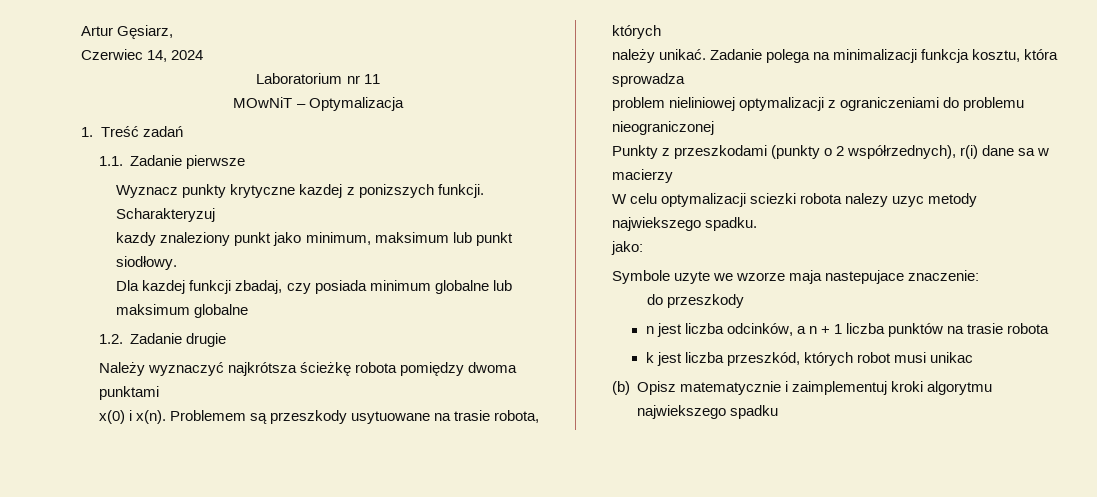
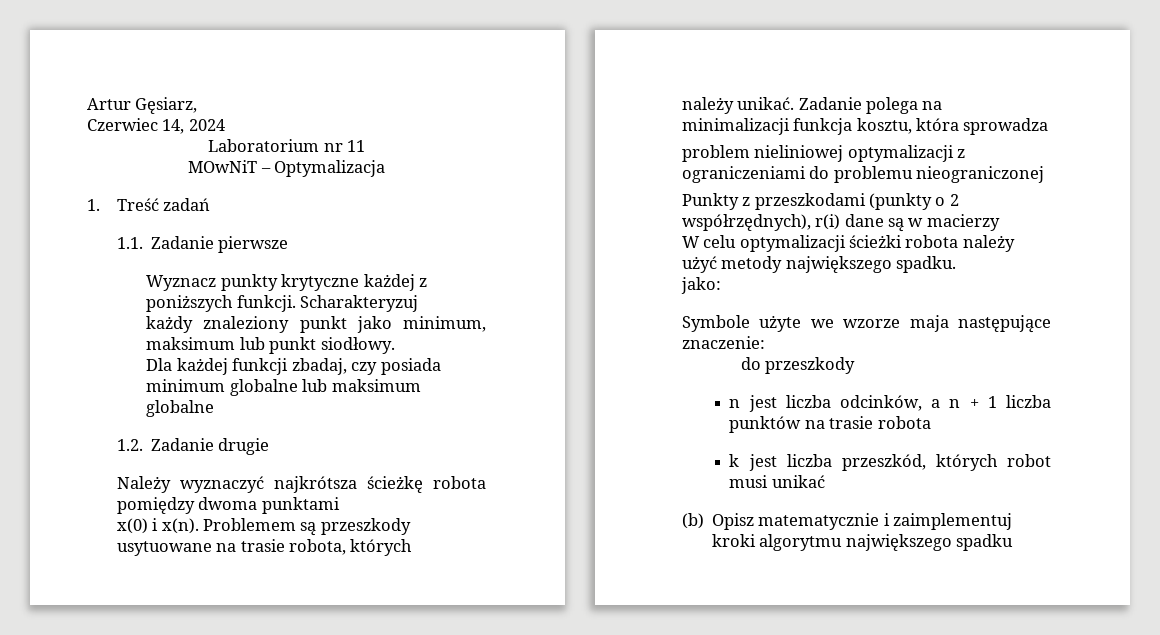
- Wyznacz punkty krytyczne kazdej z ponizszych funkcji.
+ Wyznacz punkty krytyczne każdej z poniższych funkcji.
- kazdy znaleziony punkt jako minimum, maksimum lub punkt siodłowy.
+ każdy znaleziony punkt jako minimum, maksimum lub punkt siodłowy.
- Dla kazdej funkcji zbadaj, czy posiada minimum globalne lub maksimum globalne
+ Dla każdej funkcji zbadaj, czy posiada minimum globalne lub maksimum globalne
- Punkty z przeszkodami (punkty o 2 współrzednych), r(i) dane sa w macierzy
+ Punkty z przeszkodami (punkty o 2 współrzędnych), r(i) dane są w macierzy
- W celu optymalizacji sciezki robota nalezy uzyc metody najwiekszego spadku.
+ W celu optymalizacji ścieżki robota należy użyć metody największego spadku.
- Symbole uzyte we wzorze maja nastepujace znaczenie:
+ Symbole użyte we wzorze maja następujące znaczenie:
- k jest liczba przeszkód, których robot musi unikac
+ k jest liczba przeszkód, których robot musi unikać
- (b) Opisz matematycznie i zaimplementuj kroki algorytmu najwiekszego spadku
+ (b) Opisz matematycznie i zaimplementuj kroki algorytmu największego spadku

